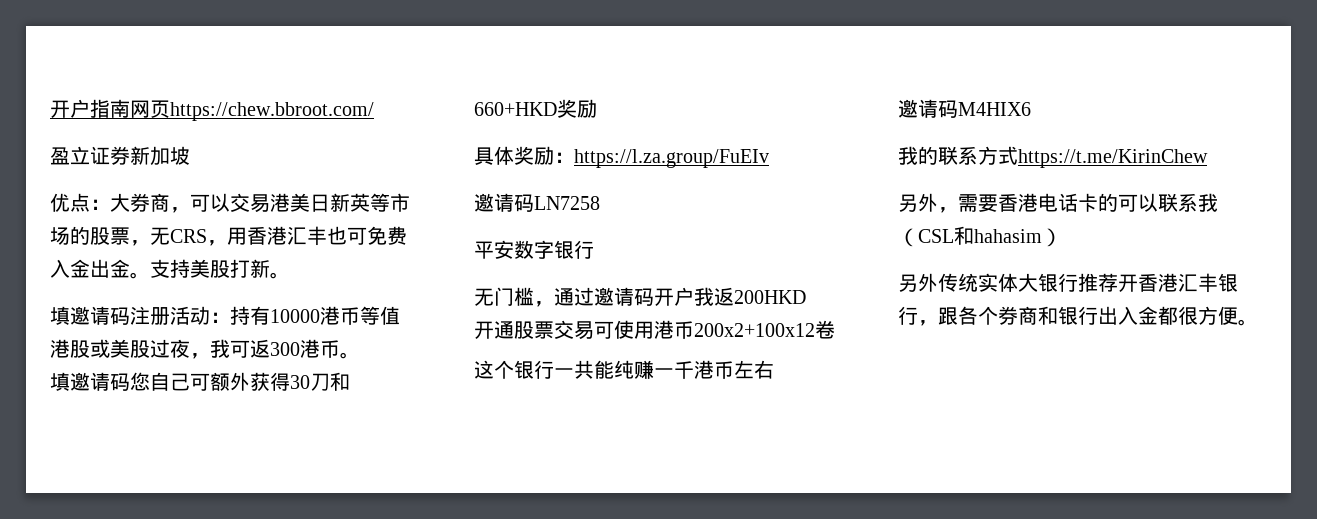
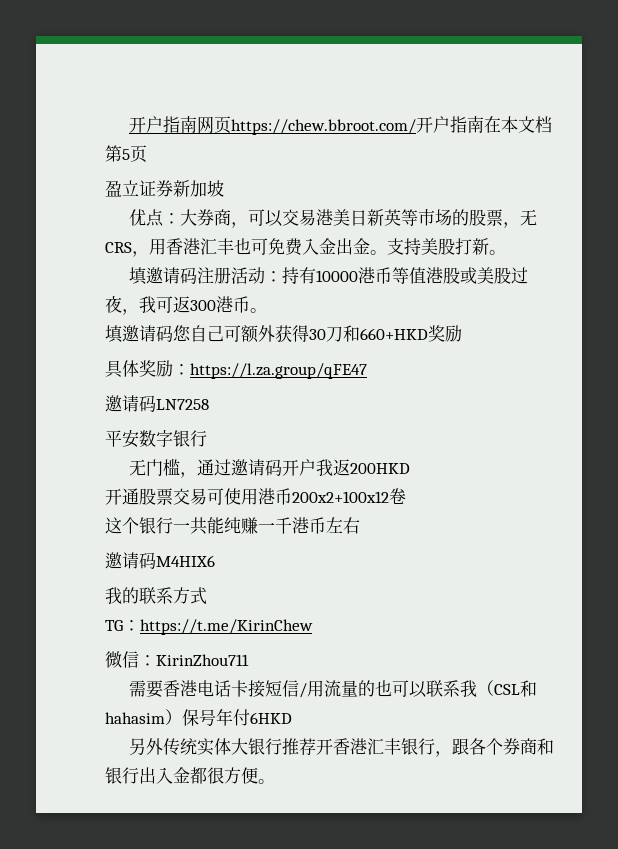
- 开户指南网页https://chew.bbroot.com/
+ 开户指南网页https://chew.bbroot.com/开户指南在本文档第5页
- 具体奖励：https://l.za.group/FuEIv
+ 具体奖励：https://l.za.group/qFE47
- 我的联系方式https://t.me/KirinChew
+ 我的联系方式
+ TG：https://t.me/KirinChew
- 另外，需要香港电话卡的可以联系我（CSL和hahasim）
+ 微信：KirinZhou711
+ 需要香港电话卡接短信/用流量的也可以联系我（CSL和hahasim）保号年付6HKD

